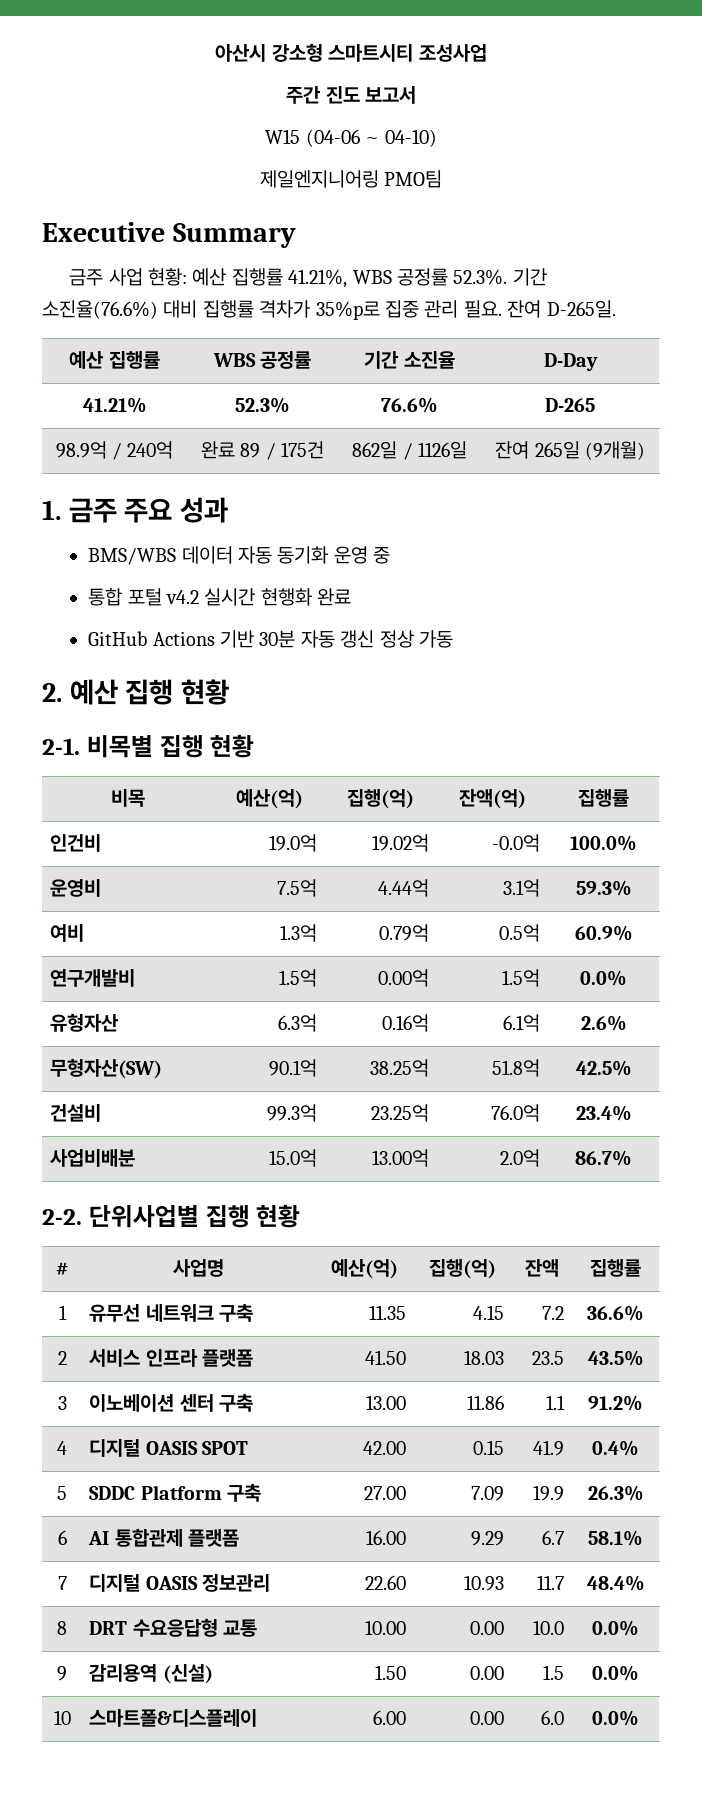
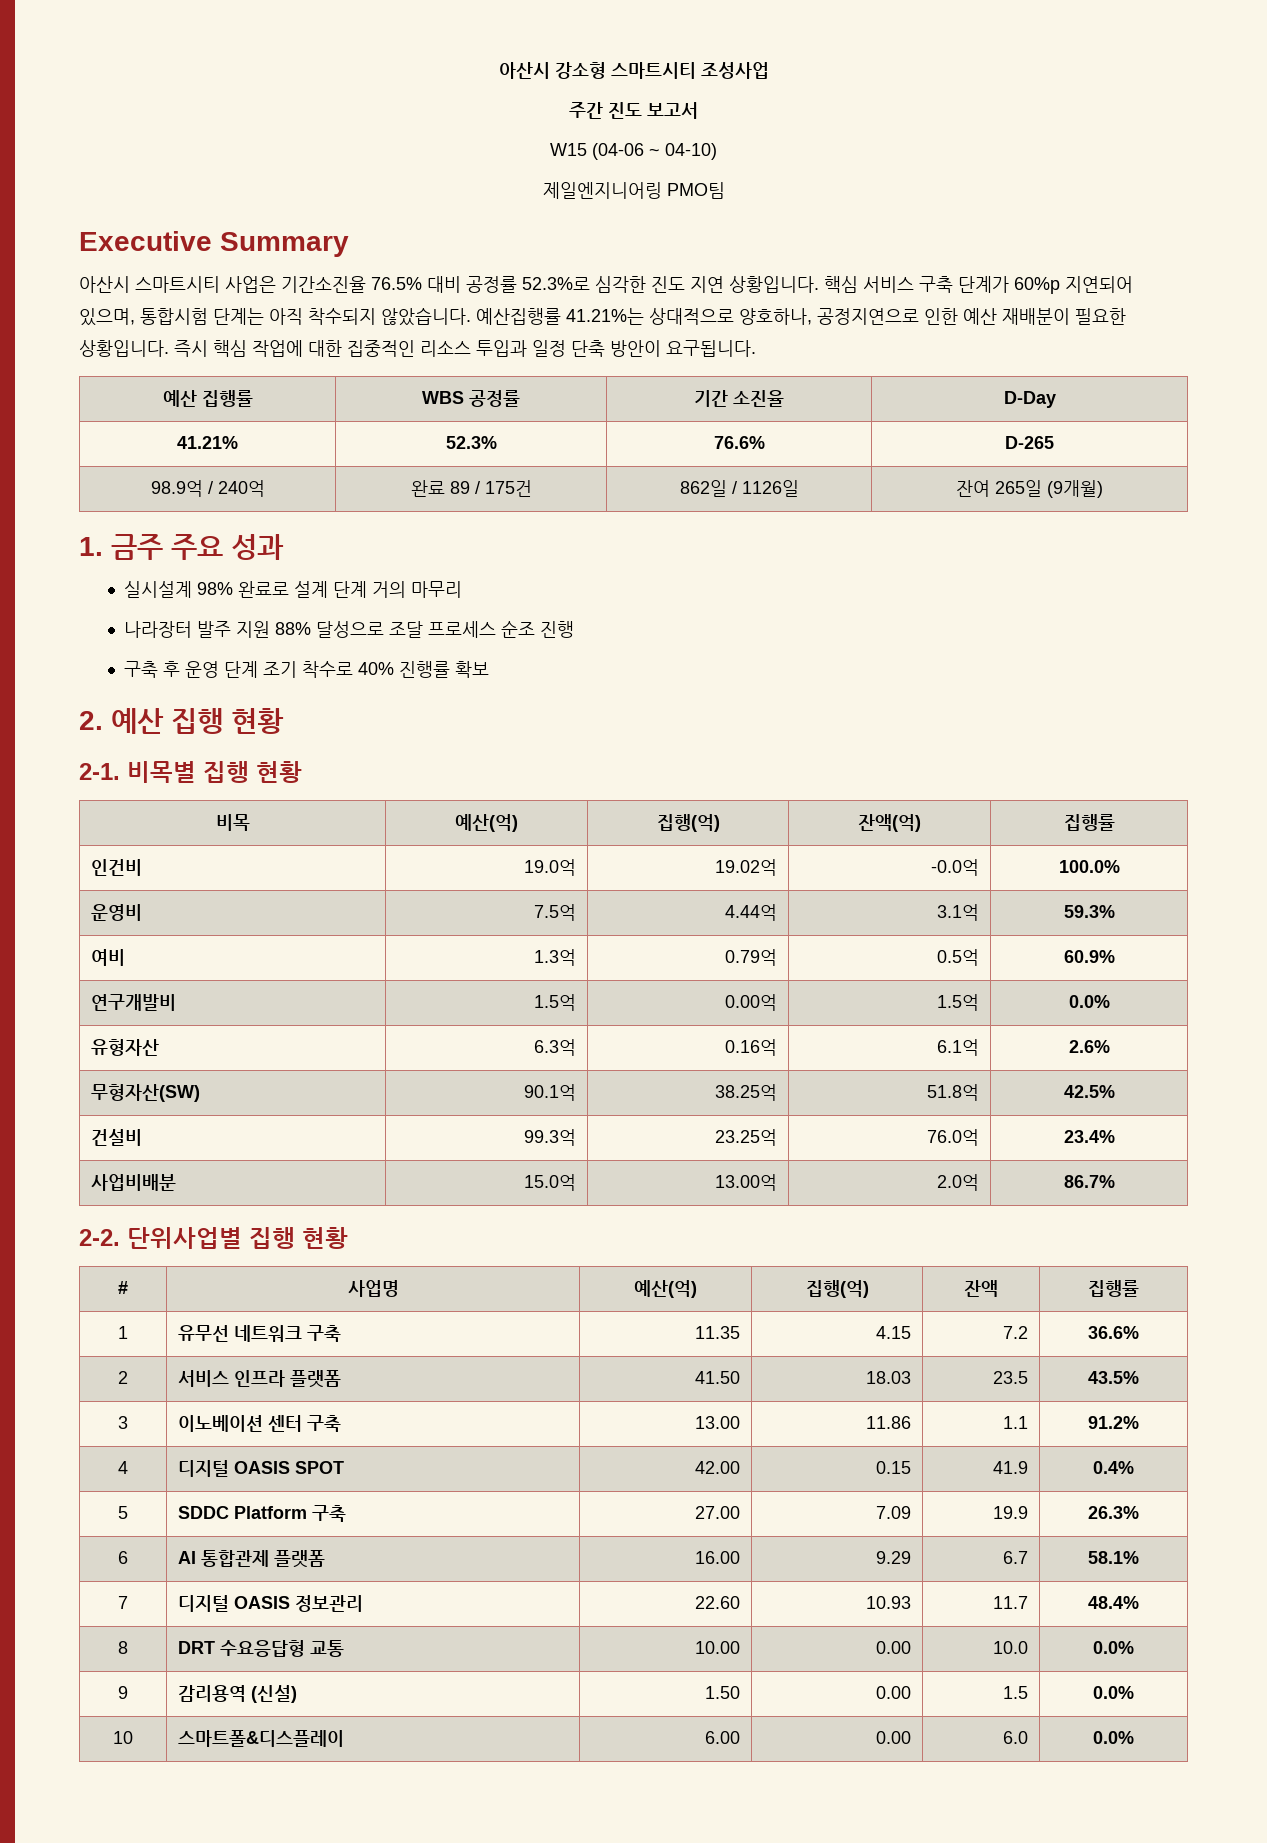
- 금주 사업 현황: 예산 집행률 41.21%, WBS 공정률 52.3%. 기간 소진율(76.6%) 대비 집행률 격차가 35%p로 집중 관리 필요. 잔여 D-265일.
+ 아산시 스마트시티 사업은 기간소진율 76.5% 대비 공정률 52.3%로 심각한 진도 지연 상황입니다. 핵심 서비스 구축 단계가 60%p 지연되어 있으며, 통합시험 단계는 아직 착수되지 않았습니다. 예산집행률 41.21%는 상대적으로 양호하나, 공정지연으로 인한 예산 재배분이 필요한 상황입니다. 즉시 핵심 작업에 대한 집중적인 리소스 투입과 일정 단축 방안이 요구됩니다.
- BMS/WBS 데이터 자동 동기화 운영 중
- 통합 포털 v4.2 실시간 현행화 완료
- GitHub Actions 기반 30분 자동 갱신 정상 가동
+ 실시설계 98% 완료로 설계 단계 거의 마무리
+ 나라장터 발주 지원 88% 달성으로 조달 프로세스 순조 진행
+ 구축 후 운영 단계 조기 착수로 40% 진행률 확보

